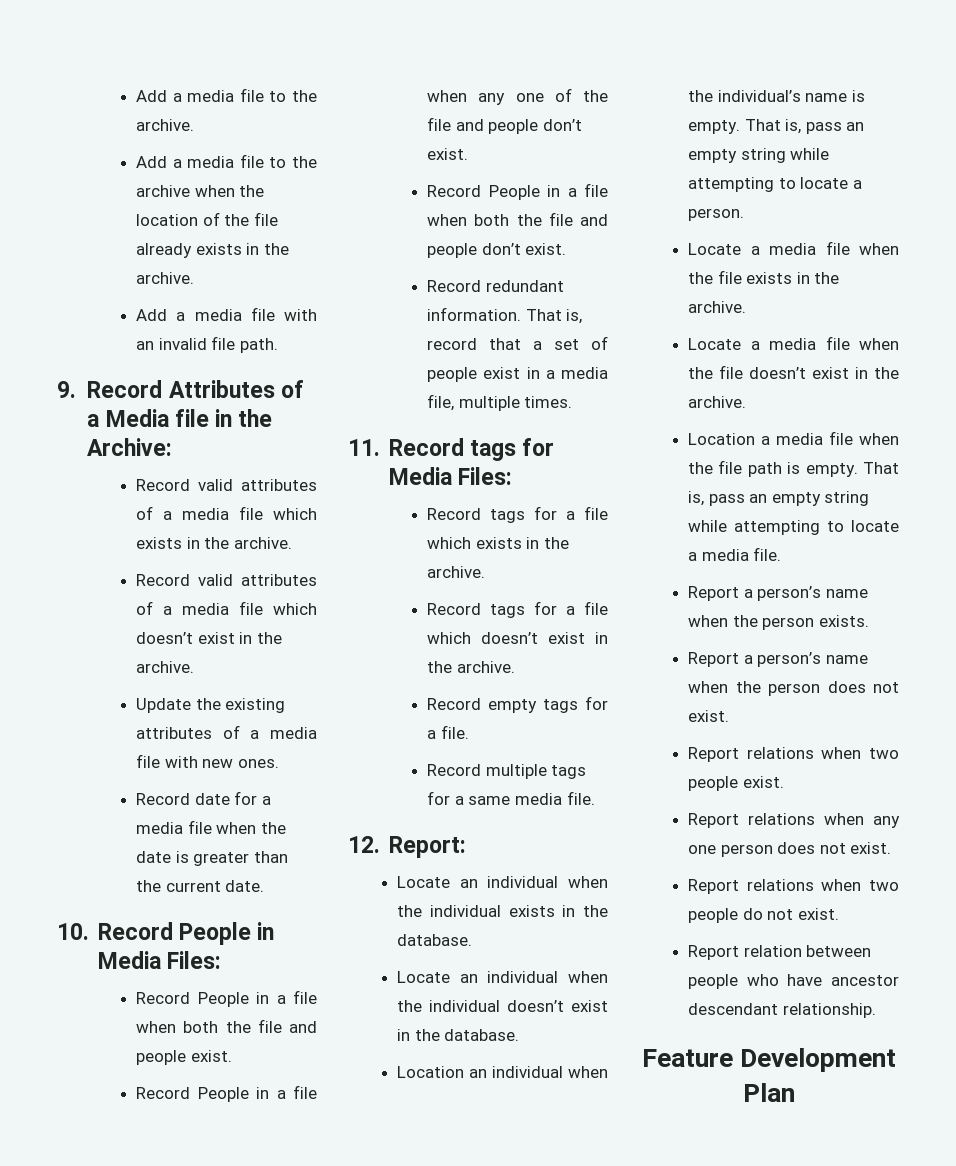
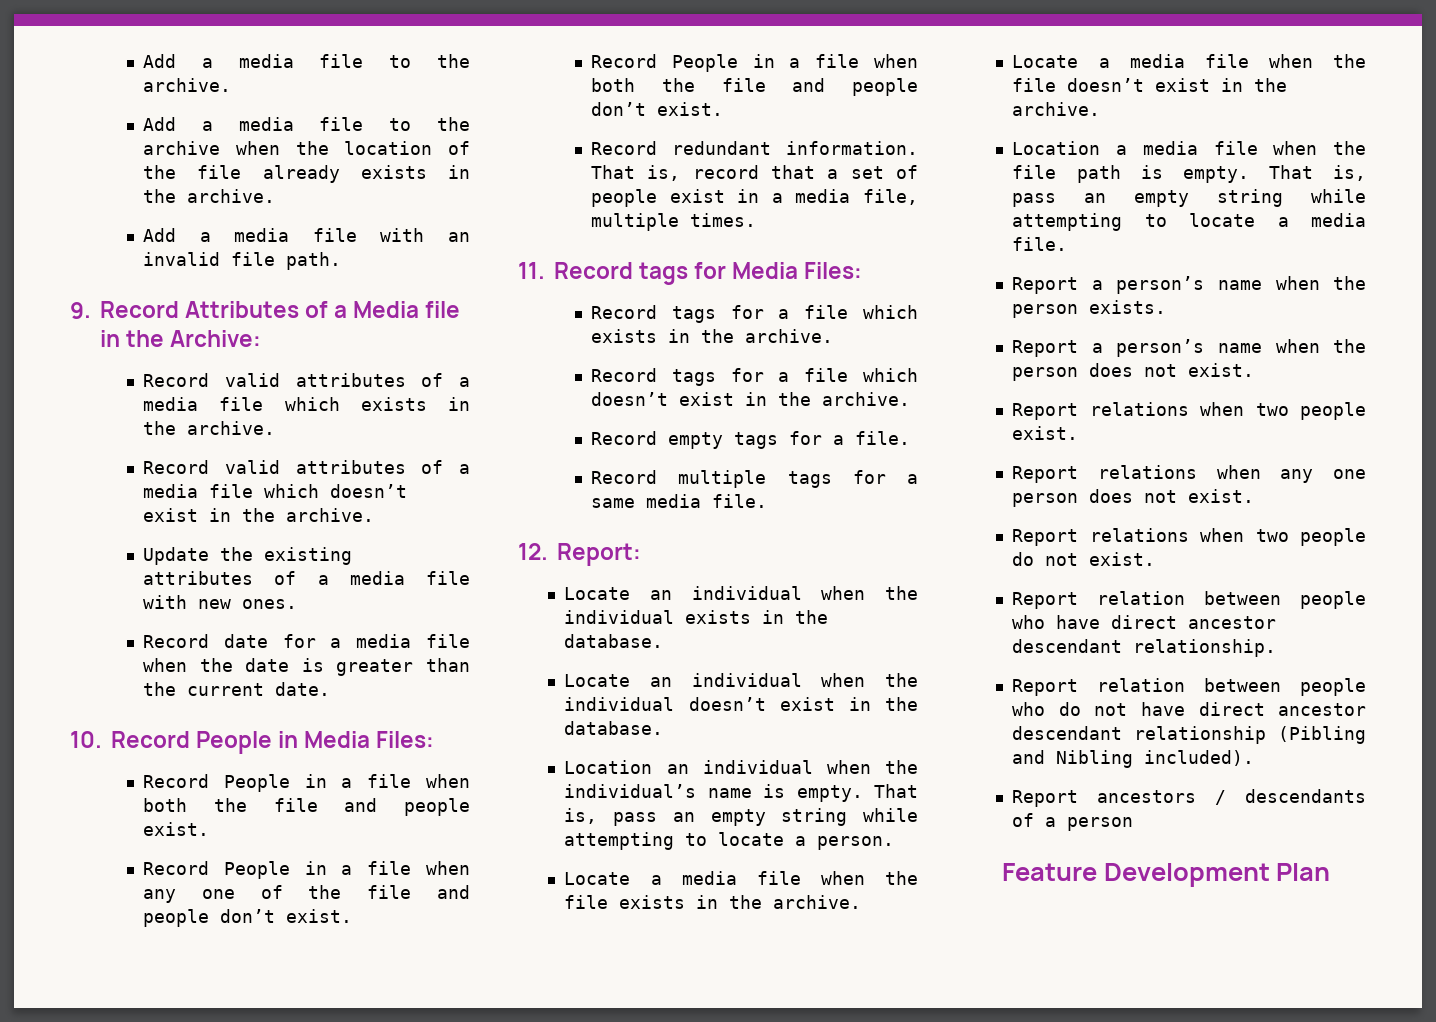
- Report relation between people who have ancestor descendant relationship.
+ Report relation between people who have direct ancestor descendant relationship.
+ Report relation between people who do not have direct ancestor descendant relationship (Pibling and Nibling included).
+ Report ancestors / descendants of a person

